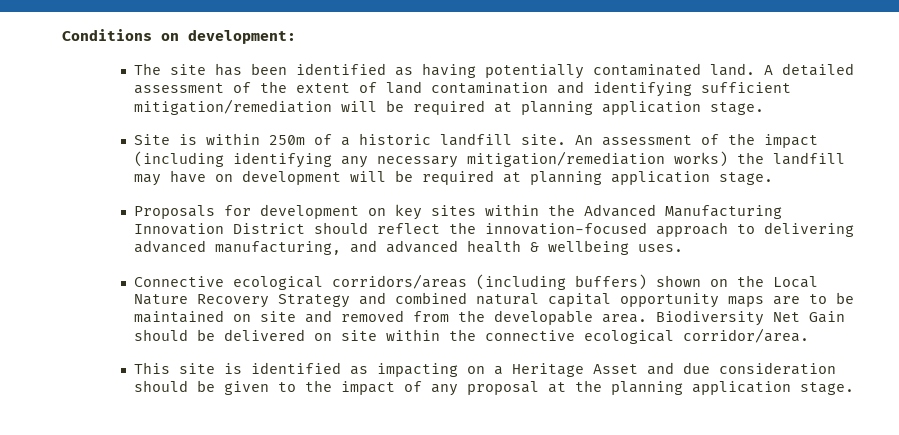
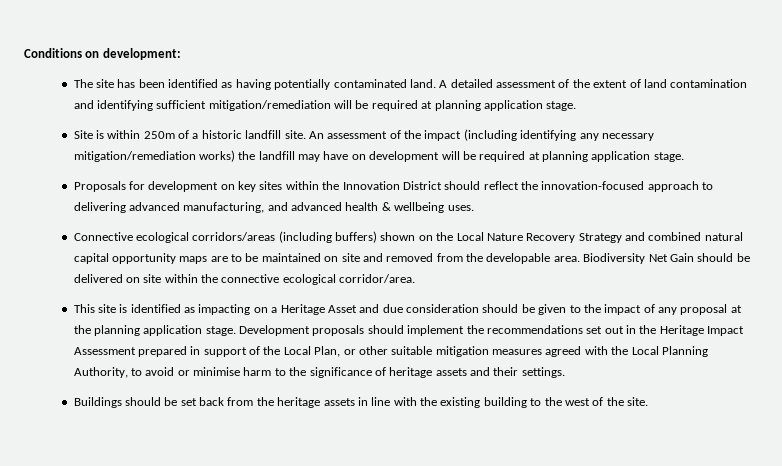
- Proposals for development on key sites within the Advanced Manufacturing Innovation District should reflect the innovation-focused approach to delivering advanced manufacturing, and advanced health & wellbeing uses.
+ Proposals for development on key sites within the Innovation District should reflect the innovation-focused approach to delivering advanced manufacturing, and advanced health & wellbeing uses.
+ Development proposals should implement the recommendations set out in the Heritage Impact Assessment prepared in support of the Local Plan, or other suitable mitigation measures agreed with the Local Planning Authority, to avoid or minimise harm to the significance of heritage assets and their settings.
+ Buildings should be set back from the heritage assets in line with the existing building to the west of the site.

